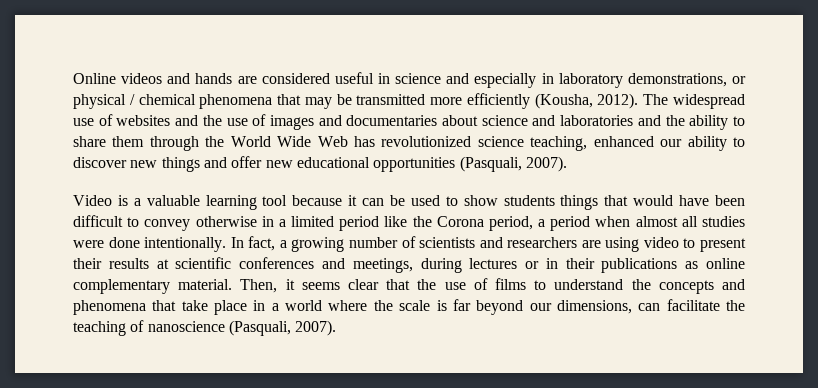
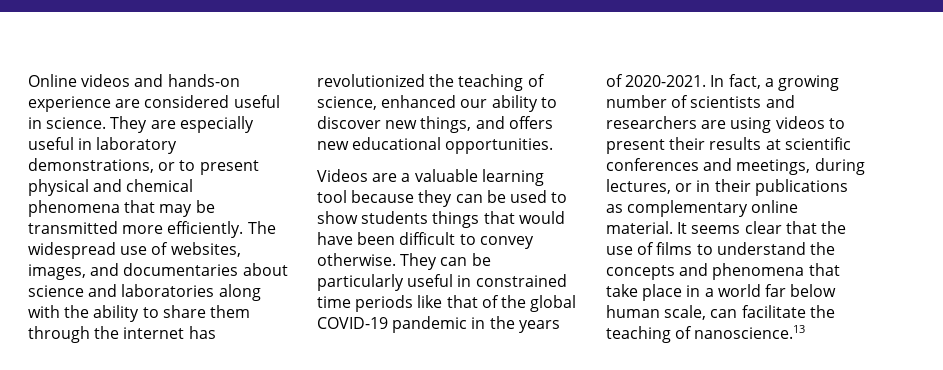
- Online videos and hands are considered useful in science and especially in laboratory demonstrations, or physical / chemical phenomena that may be transmitted more efficiently (Kousha, 2012).
+ Online videos and hands-on experience are considered useful in science. They are especially useful in laboratory demonstrations, or to present physical and chemical phenomena that may be transmitted more efficiently.
- The widespread use of websites and the use of images and documentaries about science and laboratories and the ability to share them through the World Wide Web has revolutionized science teaching, enhanced our ability to discover new things and offer new educational opportunities (Pasquali, 2007).
- Video is a valuable learning tool because it can be used to show students things that would have been difficult to convey otherwise in a limited period like the Corona period, a period when almost all studies were done intentionally.
+ The widespread use of websites, images, and documentaries about science and laboratories along with the ability to share them through the internet has revolutionized the teaching of science, enhanced our ability to discover new things, and offers new educational opportunities.
+ Videos are a valuable learning tool because they can be used to show students things that would have been difficult to convey otherwise. They can be particularly useful in constrained time periods like that of the global COVID-19 pandemic in the years of 2020-2021.
- In fact, a growing number of scientists and researchers are using video to present their results at scientific conferences and meetings, during lectures or in their publications as online complementary material. Then, it seems clear that the use of films to understand the concepts and phenomena that take place in a world where the scale is far beyond our dimensions, can facilitate the teaching of nanoscience (Pasquali, 2007).
+ In fact, a growing number of scientists and researchers are using videos to present their results at scientific conferences and meetings, during lectures, or in their publications as complementary online material. It seems clear that the use of films to understand the concepts and phenomena that take place in a world far below human scale, can facilitate the teaching of nanoscience.13

